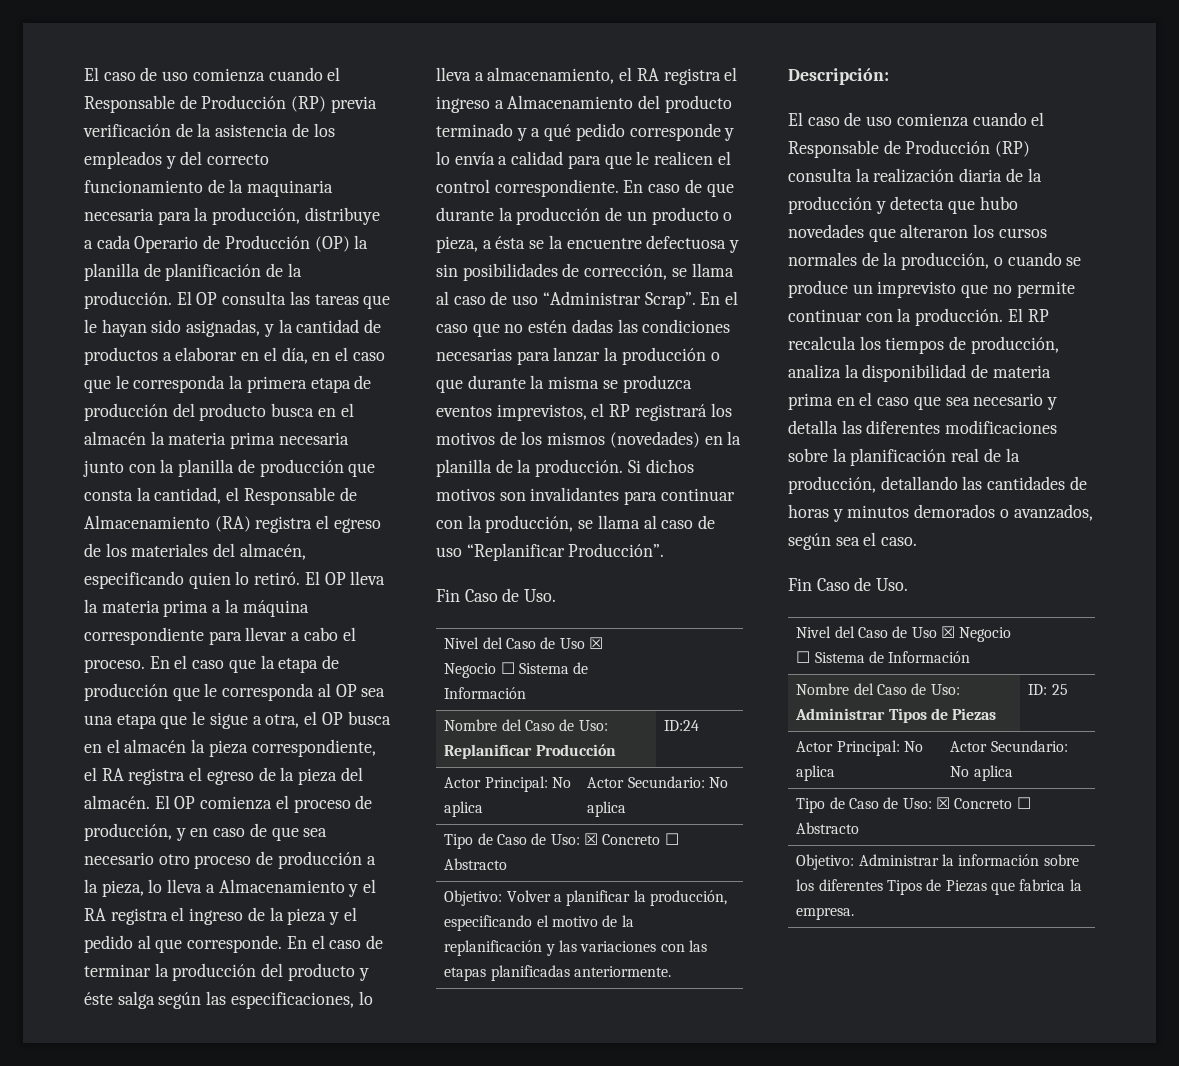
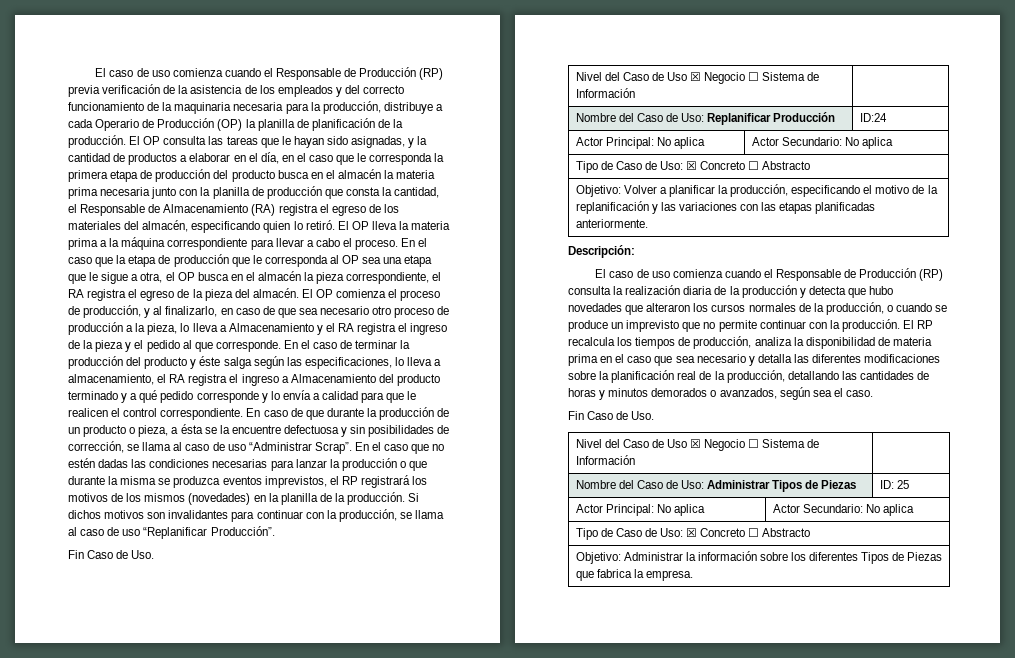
- El OP comienza el proceso de producción, y en caso de que sea necesario otro proceso de producción a la pieza, lo lleva a Almacenamiento y el RA registra el ingreso de la pieza y el pedido al que corresponde.
+ El OP comienza el proceso de producción, y al finalizarlo, en caso de que sea necesario otro proceso de producción a la pieza, lo lleva a Almacenamiento y el RA registra el ingreso de la pieza y el pedido al que corresponde.

